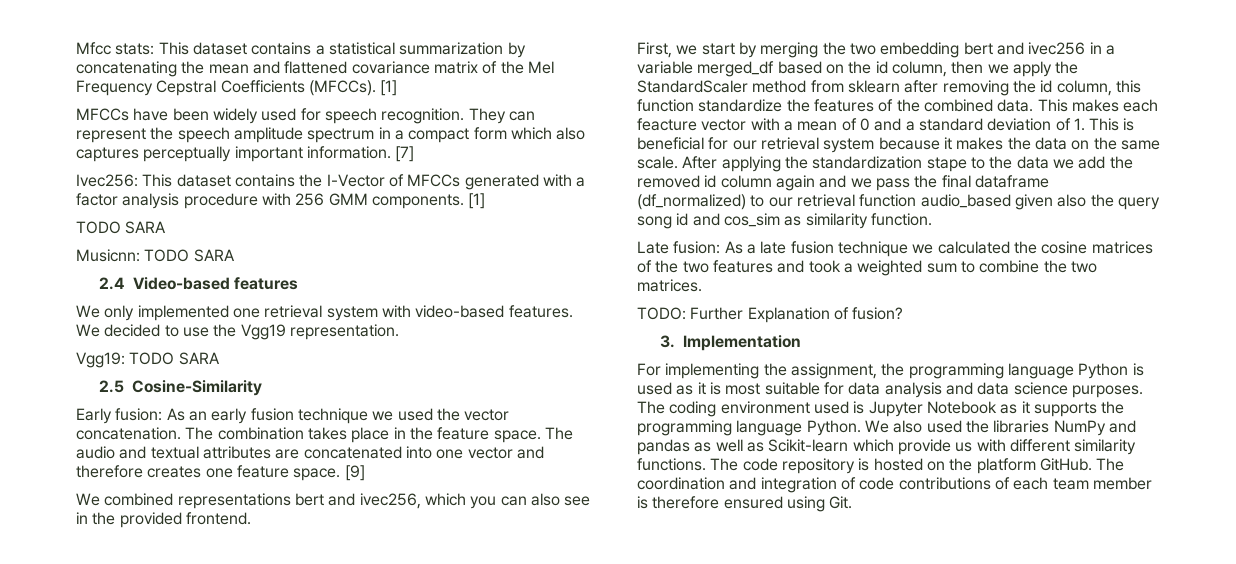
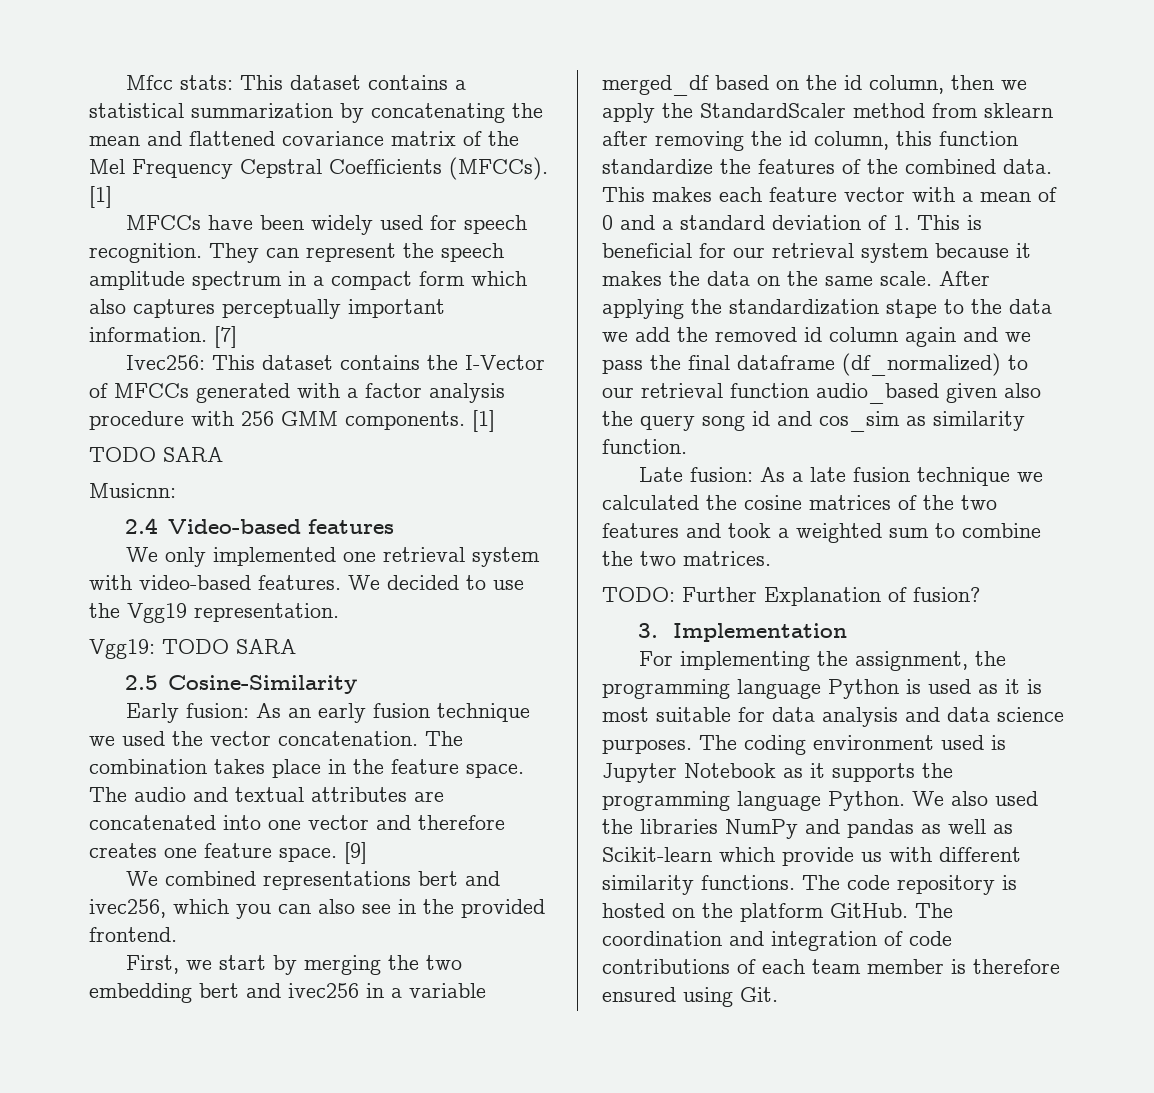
- Musicnn: TODO SARA
+ Musicnn:
- This makes each feacture vector with a mean of 0 and a standard deviation of 1. This is beneficial for our retrieval system because it makes the data on the same scale.
+ This makes each feature vector with a mean of 0 and a standard deviation of 1. This is beneficial for our retrieval system because it makes the data on the same scale.

